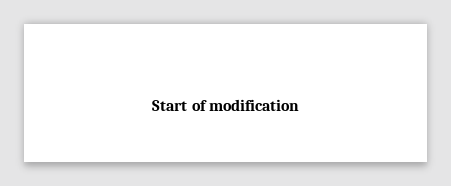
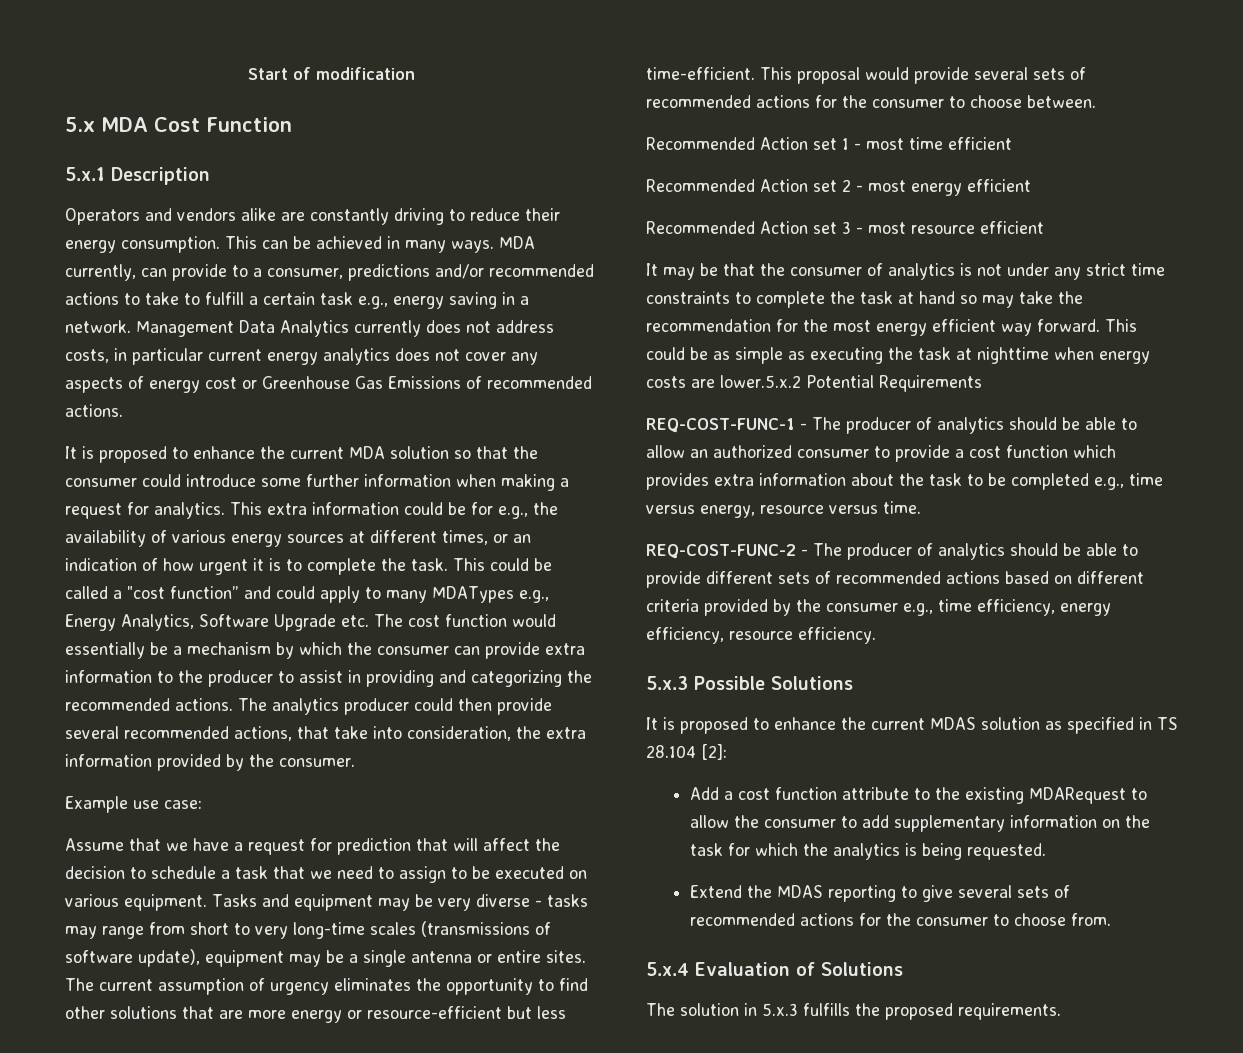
+ 5.x MDA Cost Function
+ 5.x.1 Description
+ Operators and vendors alike are constantly driving to reduce their energy consumption. This can be achieved in many ways. MDA currently, can provide to a consumer, predictions and/or recommended actions to take to fulfill a certain task e.g., energy saving in a network. Management Data Analytics currently does not address costs, in particular current energy analytics does not cover any aspects of energy cost or Greenhouse Gas Emissions of recommended actions.
+ It is proposed to enhance the current MDA solution so that the consumer could introduce some further information when making a request for analytics. This extra information could be for e.g., the availability of various energy sources at different times, or an indication of how urgent it is to complete the task. This could be called a "cost function” and could apply to many MDATypes e.g., Energy Analytics, Software Upgrade etc. The cost function would essentially be a mechanism by which the consumer can provide extra information to the producer to assist in providing and categorizing the recommended actions. The analytics producer could then provide several recommended actions, that take into consideration, the extra information provided by the consumer.
+ Example use case:
+ Assume that we have a request for prediction that will affect the decision to schedule a task that we need to assign to be executed on various equipment. Tasks and equipment may be very diverse - tasks may range from short to very long-time scales (transmissions of software update), equipment may be a single antenna or entire sites. The current assumption of urgency eliminates the opportunity to find other solutions that are more energy or resource-efficient but less time-efficient. This proposal would provide several sets of recommended actions for the consumer to choose between.
+ Recommended Action set 1 - most time efficient
+ Recommended Action set 2 - most energy efficient
+ Recommended Action set 3 - most resource efficient
+ It may be that the consumer of analytics is not under any strict time constraints to complete the task at hand so may take the recommendation for the most energy efficient way forward. This could be as simple as executing the task at nighttime when energy costs are lower.5.x.2 Potential Requirements
+ REQ-COST-FUNC-1 - The producer of analytics should be able to allow an authorized consumer to provide a cost function which provides extra information about the task to be completed e.g., time versus energy, resource versus time.
+ REQ-COST-FUNC-2 - The producer of analytics should be able to provide different sets of recommended actions based on different criteria provided by the consumer e.g., time efficiency, energy efficiency, resource efficiency.
+ 5.x.3 Possible Solutions
+ It is proposed to enhance the current MDAS solution as specified in TS 28.104 [2]:
+ Add a cost function attribute to the existing MDARequest to allow the consumer to add supplementary information on the task for which the analytics is being requested.
+ Extend the MDAS reporting to give several sets of recommended actions for the consumer to choose from.
+ 5.x.4 Evaluation of Solutions
+ The solution in 5.x.3 fulfills the proposed requirements.

